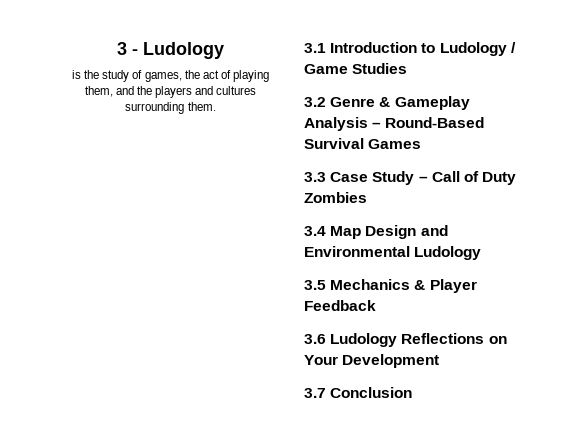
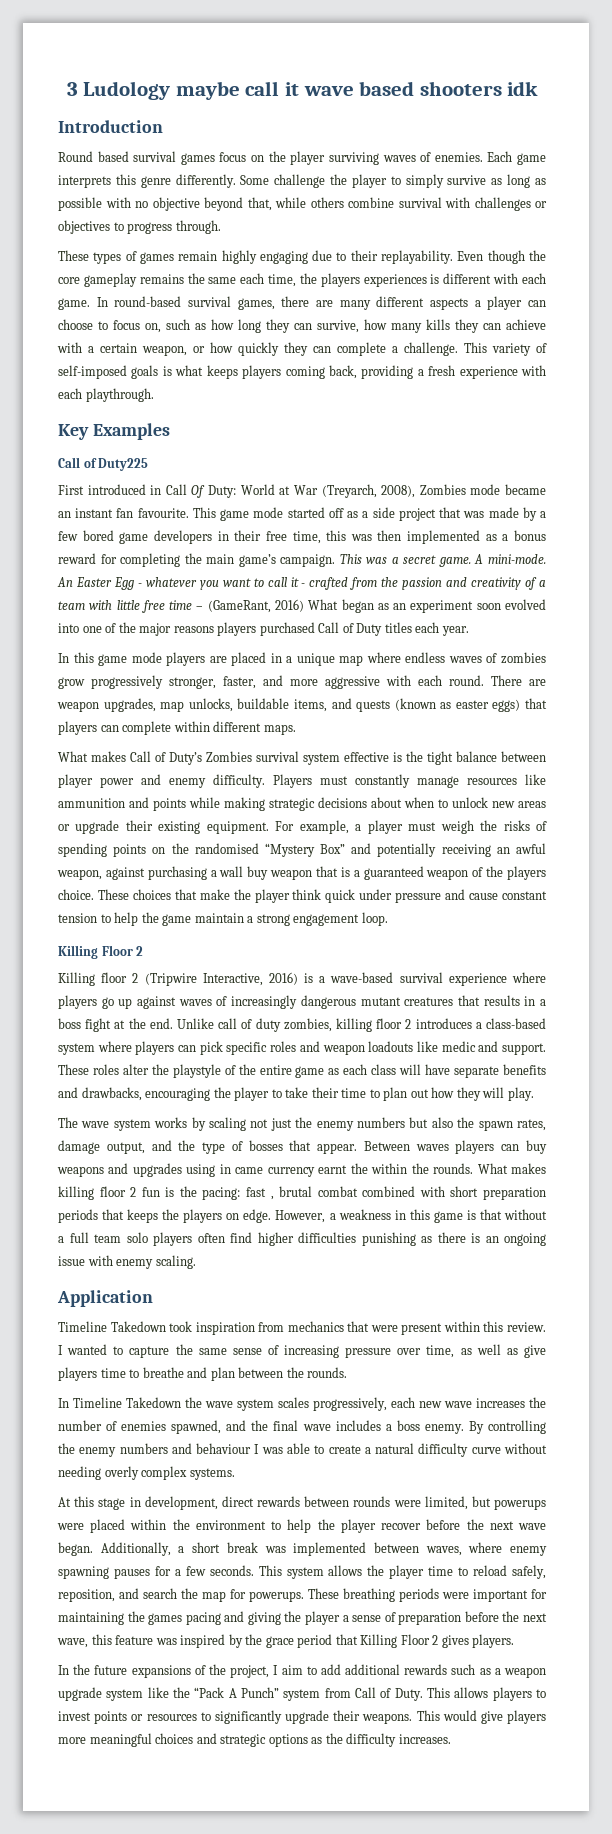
- 3 - Ludology
- is the study of games, the act of playing them, and the players and cultures surrounding them.
- 3.1 Introduction to Ludology / Game Studies
- 3.2 Genre & Gameplay Analysis – Round-Based Survival Games
- 3.3 Case Study – Call of Duty Zombies
- 3.4 Map Design and Environmental Ludology
- 3.5 Mechanics & Player Feedback
- 3.6 Ludology Reflections on Your Development
- 3.7 Conclusion
+ 3 Ludology maybe call it wave based shooters idk
+ Introduction
+ Round based survival games focus on the player surviving waves of enemies. Each game interprets this genre differently. Some challenge the player to simply survive as long as possible with no objective beyond that, while others combine survival with challenges or objectives to progress through.
+ These types of games remain highly engaging due to their replayability. Even though the core gameplay remains the same each time, the players experiences is different with each game. In round-based survival games, there are many different aspects a player can choose to focus on, such as how long they can survive, how many kills they can achieve with a certain weapon, or how quickly they can complete a challenge. This variety of self-imposed goals is what keeps players coming back, providing a fresh experience with each playthrough.
+ Key Examples
+ Call of Duty225
+ First introduced in Call Of Duty: World at War (Treyarch, 2008), Zombies mode became an instant fan favourite. This game mode started off as a side project that was made by a few bored game developers in their free time, this was then implemented as a bonus reward for completing the main game’s campaign. This was a secret game. A mini-mode. An Easter Egg - whatever you want to call it - crafted from the passion and creativity of a team with little free time – (GameRant, 2016) What began as an experiment soon evolved into one of the major reasons players purchased Call of Duty titles each year.
+ In this game mode players are placed in a unique map where endless waves of zombies grow progressively stronger, faster, and more aggressive with each round. There are weapon upgrades, map unlocks, buildable items, and quests (known as easter eggs) that players can complete within different maps.
+ What makes Call of Duty’s Zombies survival system effective is the tight balance between player power and enemy difficulty. Players must constantly manage resources like ammunition and points while making strategic decisions about when to unlock new areas or upgrade their existing equipment. For example, a player must weigh the risks of spending points on the randomised “Mystery Box” and potentially receiving an awful weapon, against purchasing a wall buy weapon that is a guaranteed weapon of the players choice. These choices that make the player think quick under pressure and cause constant tension to help the game maintain a strong engagement loop.
+ Killing Floor 2
+ Killing floor 2 (Tripwire Interactive, 2016) is a wave-based survival experience where players go up against waves of increasingly dangerous mutant creatures that results in a boss fight at the end. Unlike call of duty zombies, killing floor 2 introduces a class-based system where players can pick specific roles and weapon loadouts like medic and support. These roles alter the playstyle of the entire game as each class will have separate benefits and drawbacks, encouraging the player to take their time to plan out how they will play.
+ The wave system works by scaling not just the enemy numbers but also the spawn rates, damage output, and the type of bosses that appear. Between waves players can buy weapons and upgrades using in came currency earnt the within the rounds. What makes killing floor 2 fun is the pacing: fast , brutal combat combined with short preparation periods that keeps the players on edge. However, a weakness in this game is that without a full team solo players often find higher difficulties punishing as there is an ongoing issue with enemy scaling.
+ Application
+ Timeline Takedown took inspiration from mechanics that were present within this review. I wanted to capture the same sense of increasing pressure over time, as well as give players time to breathe and plan between the rounds.
+ In Timeline Takedown the wave system scales progressively, each new wave increases the number of enemies spawned, and the final wave includes a boss enemy. By controlling the enemy numbers and behaviour I was able to create a natural difficulty curve without needing overly complex systems.
+ At this stage in development, direct rewards between rounds were limited, but powerups were placed within the environment to help the player recover before the next wave began. Additionally, a short break was implemented between waves, where enemy spawning pauses for a few seconds. This system allows the player time to reload safely, reposition, and search the map for powerups. These breathing periods were important for maintaining the games pacing and giving the player a sense of preparation before the next wave, this feature was inspired by the grace period that Killing Floor 2 gives players.
+ In the future expansions of the project, I aim to add additional rewards such as a weapon upgrade system like the “Pack A Punch” system from Call of Duty. This allows players to invest points or resources to significantly upgrade their weapons. This would give players more meaningful choices and strategic options as the difficulty increases.

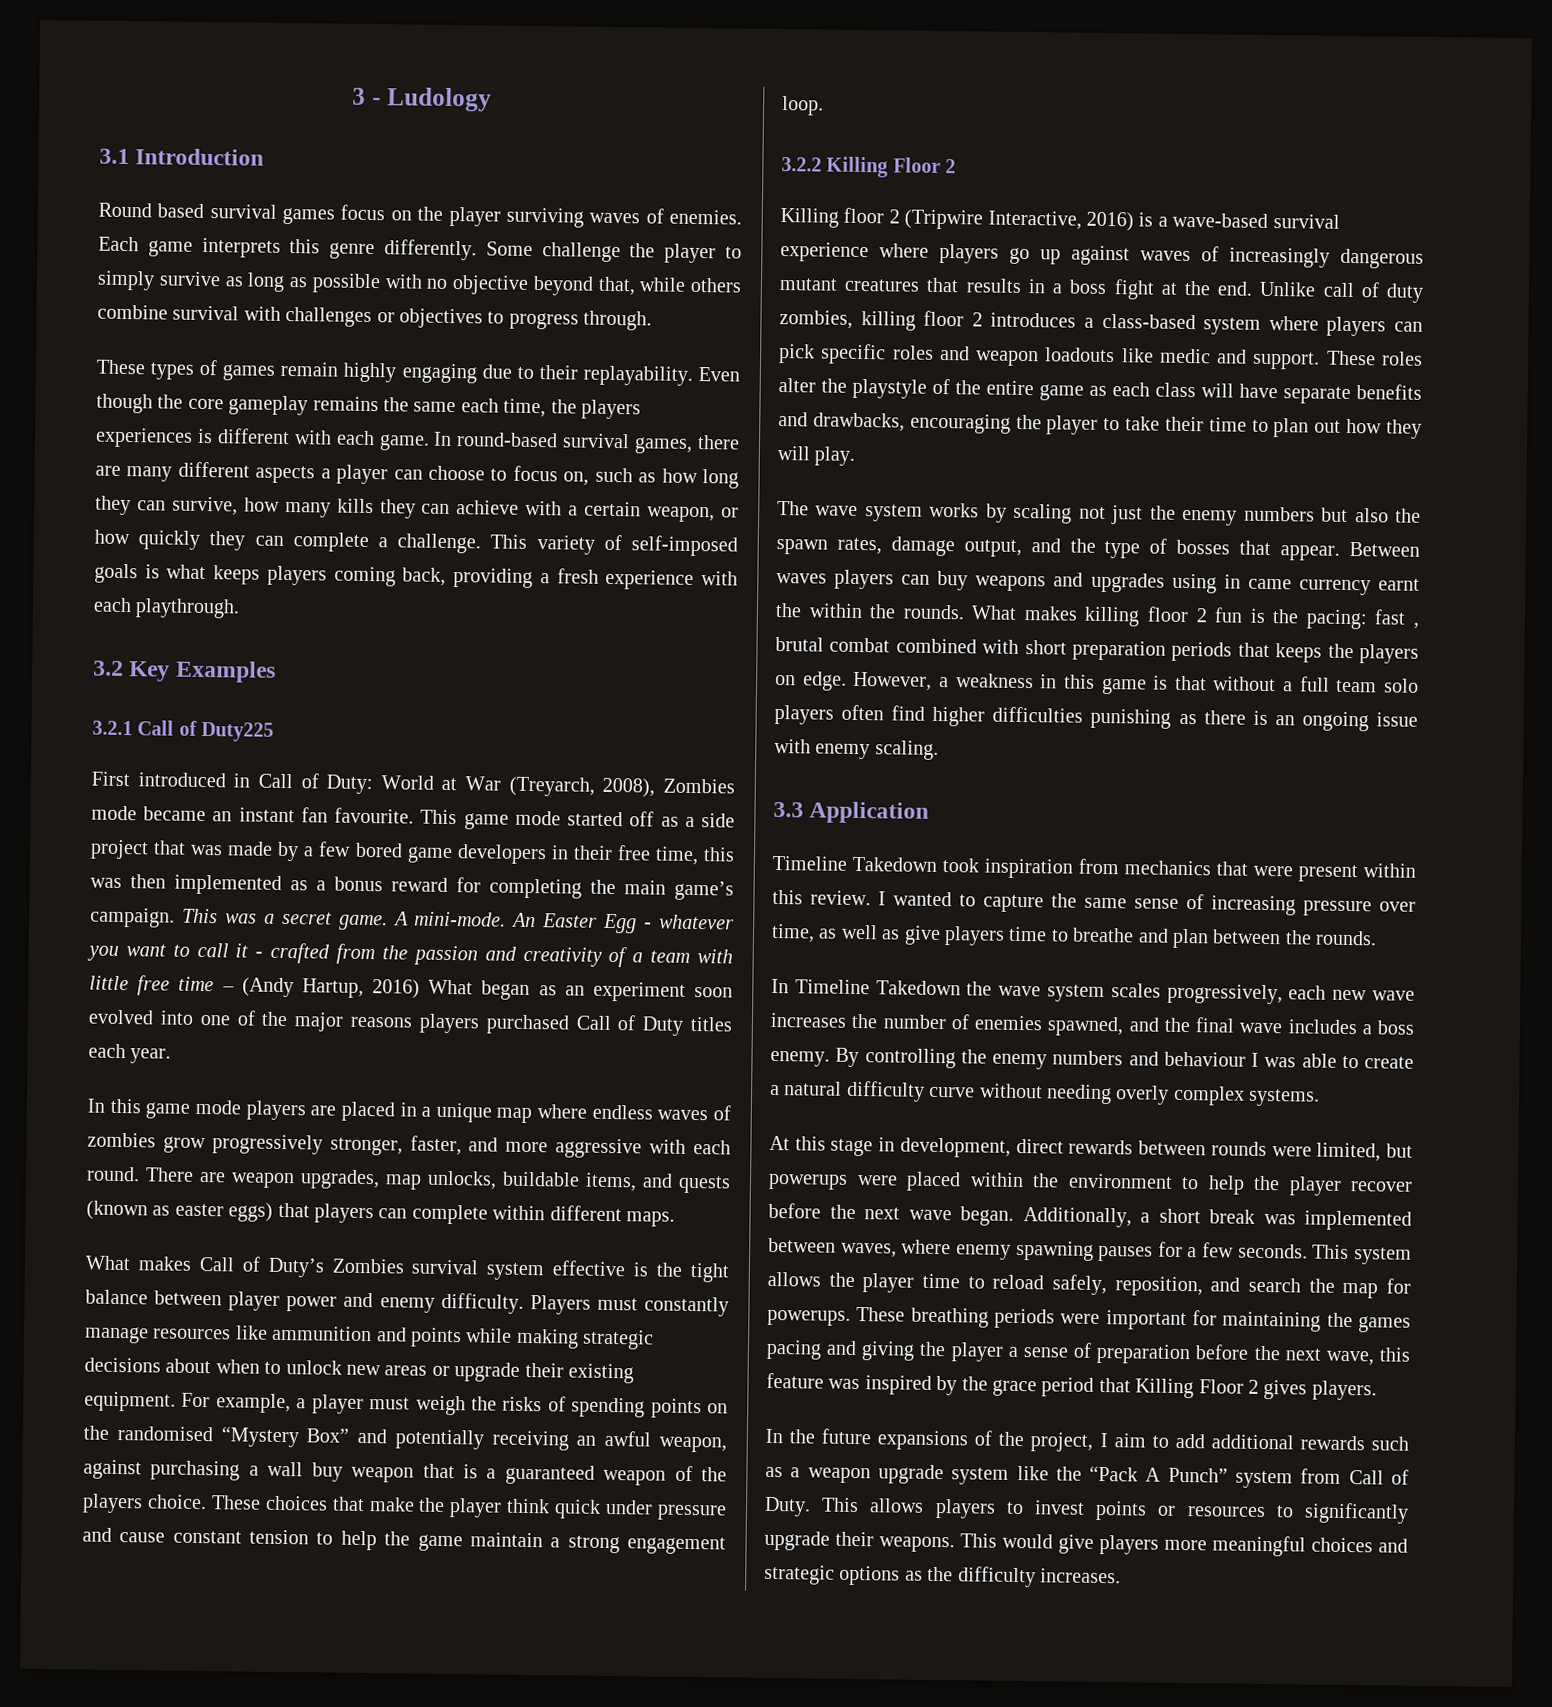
- 3 Ludology maybe call it wave based shooters idk
- Introduction
+ 3 - Ludology
+ 3.1 Introduction
- Key Examples
+ 3.2 Key Examples
- Call of Duty225
+ 3.2.1 Call of Duty225
- First introduced in Call Of Duty: World at War (Treyarch, 2008), Zombies mode became an instant fan favourite.
+ First introduced in Call of Duty: World at War (Treyarch, 2008), Zombies mode became an instant fan favourite.
- An Easter Egg - whatever you want to call it - crafted from the passion and creativity of a team with little free time – (GameRant, 2016) What began as an experiment soon evolved into one of the major reasons players purchased Call of Duty titles each year.
+ An Easter Egg - whatever you want to call it - crafted from the passion and creativity of a team with little free time – (Andy Hartup, 2016) What began as an experiment soon evolved into one of the major reasons players purchased Call of Duty titles each year.
  These choices that make the player think quick under pressure and cause constant tension to help the game maintain a strong engagement loop.
- Killing Floor 2
+ 3.2.2 Killing Floor 2
- Application
+ 3.3 Application

